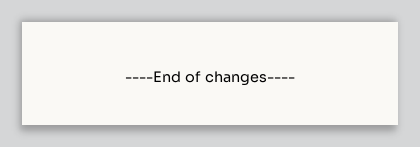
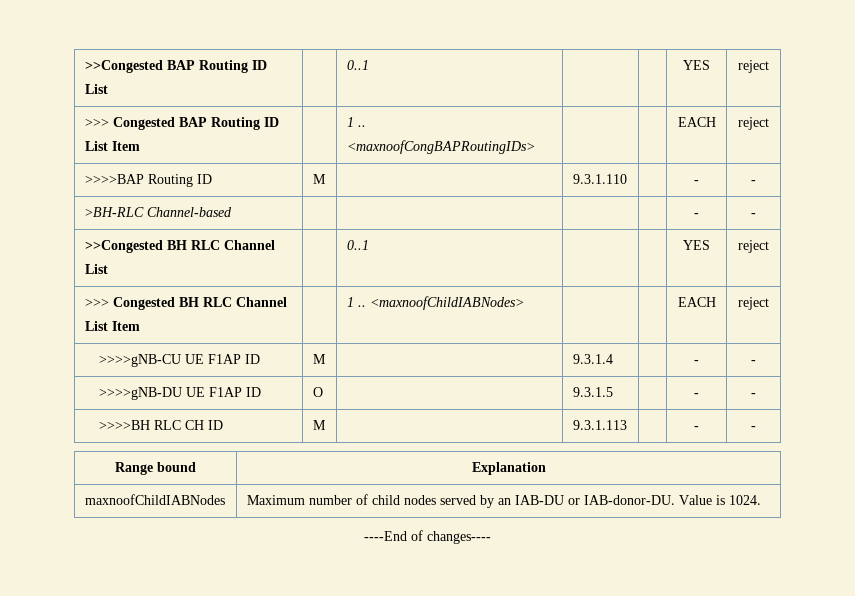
+ >>Congested BAP Routing ID List | | 0..1 | | | YES | reject
+ >>> Congested BAP Routing ID List Item | | 1 .. <maxnoofCongBAPRoutingIDs> | | | EACH | reject
+ >>>>BAP Routing ID | M | | 9.3.1.110 | | - | -
+ >BH-RLC Channel-based | | | | | - | -
+ >>Congested BH RLC Channel List | | 0..1 | | | YES | reject
+ >>> Congested BH RLC Channel List Item | | 1 .. <maxnoofChildIABNodes> | | | EACH | reject
+ >>>>gNB-CU UE F1AP ID | M | | 9.3.1.4 | | - | -
+ >>>>gNB-DU UE F1AP ID | O | | 9.3.1.5 | | - | -
+ >>>>BH RLC CH ID | M | | 9.3.1.113 | | - | -
+ Range bound | Explanation
+ maxnoofChildIABNodes | Maximum number of child nodes served by an IAB-DU or IAB-donor-DU. Value is 1024.

